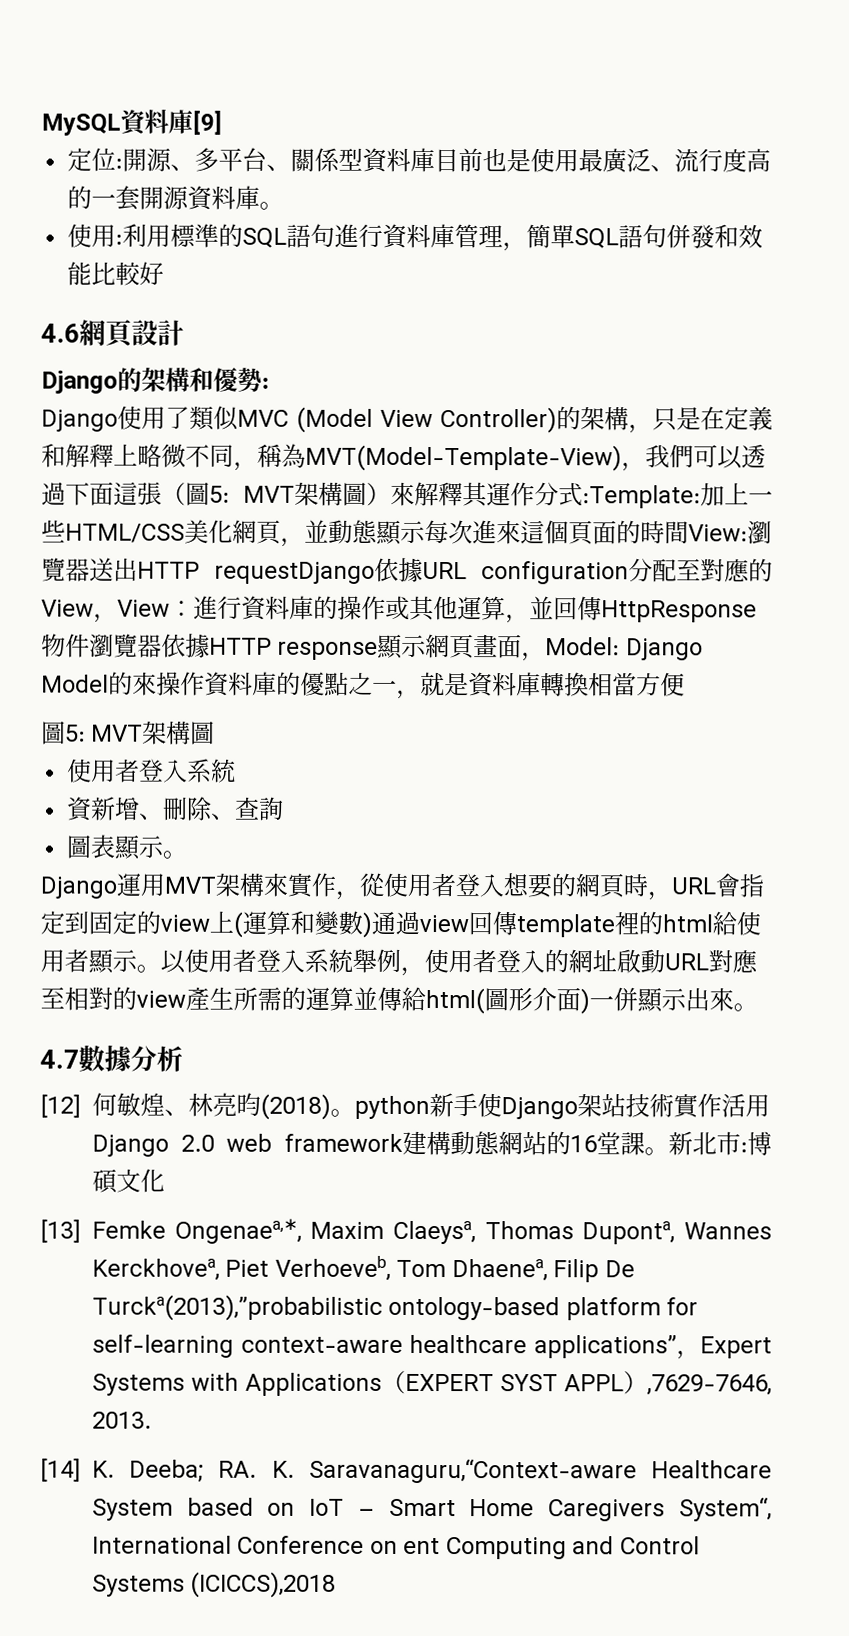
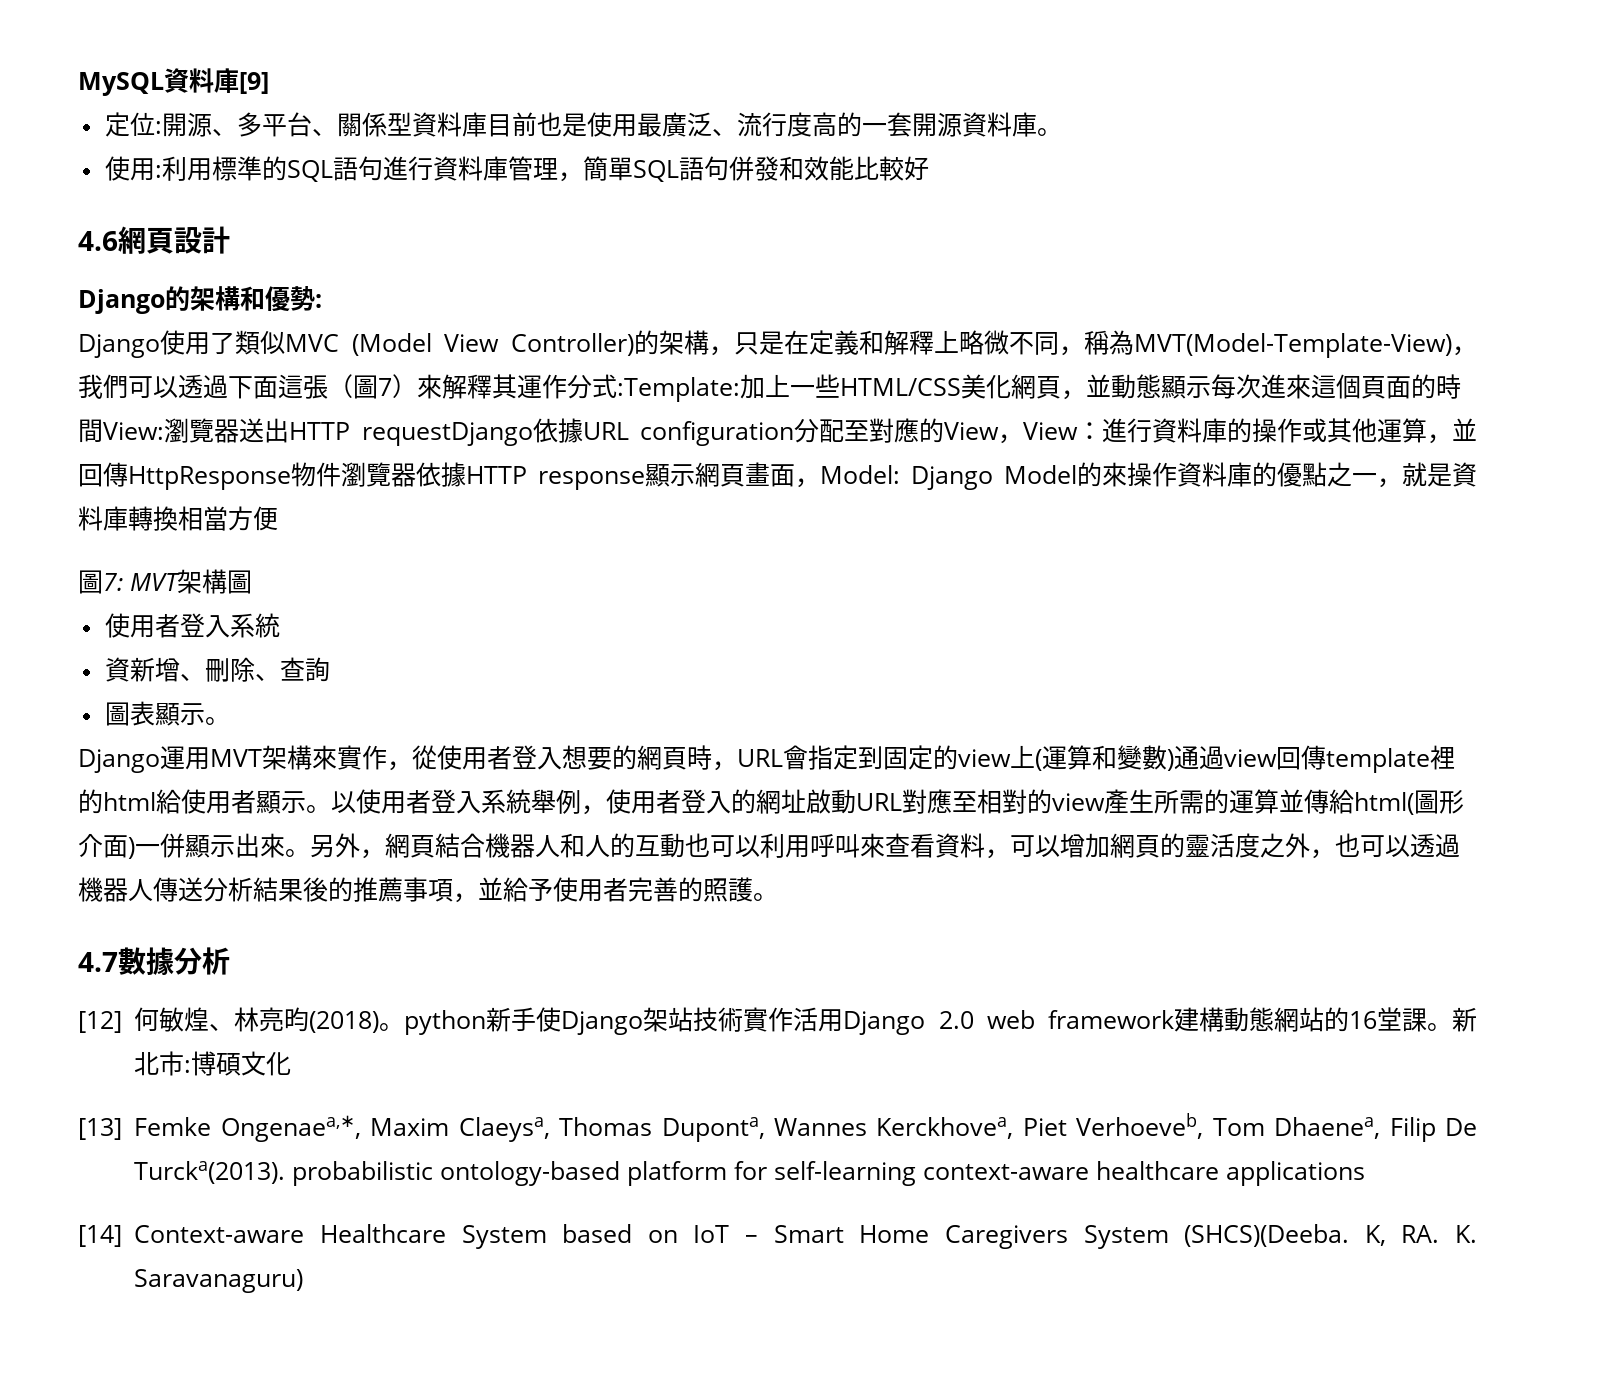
- Django使用了類似MVC (Model View Controller)的架構，只是在定義和解釋上略微不同，稱為MVT(Model-Template-View)，我們可以透過下面這張（圖5: MVT架構圖）來解釋其運作分式:Template:
+ Django使用了類似MVC (Model View Controller)的架構，只是在定義和解釋上略微不同，稱為MVT(Model-Template-View)，我們可以透過下面這張（圖7）來解釋其運作分式:Template:
  Django Model的來操作資料庫的優點之一，就是資料庫轉換相當方便
- 圖5:
+ 圖7:
+ 另外，網頁結合機器人和人的互動也可以利用呼叫來查看資料，可以增加網頁的靈活度之外，也可以透過機器人傳送分析結果後的推薦事項，並給予使用者完善的照護。
- [13] Femke Ongenaea,∗, Maxim Claeysa, Thomas Duponta, Wannes Kerckhovea, Piet Verhoeveb, Tom Dhaenea, Filip De Turcka(2013),”probabilistic ontology-based platform for self-learning context-aware healthcare applications”，Expert Systems with Applications（EXPERT SYST APPL）,7629-7646, 2013.
- [14] K. Deeba; RA. K. Saravanaguru,“Context-aware Healthcare System based on IoT – Smart Home Caregivers System“, International Conference on ent Computing and Control Systems (ICICCS),2018
+ [13] Femke Ongenaea,∗, Maxim Claeysa, Thomas Duponta, Wannes Kerckhovea, Piet Verhoeveb, Tom Dhaenea, Filip De Turcka(2013). probabilistic ontology-based platform for self-learning context-aware healthcare applications
+ [14] Context-aware Healthcare System based on IoT – Smart Home Caregivers System (SHCS)(Deeba. K, RA. K. Saravanaguru)

